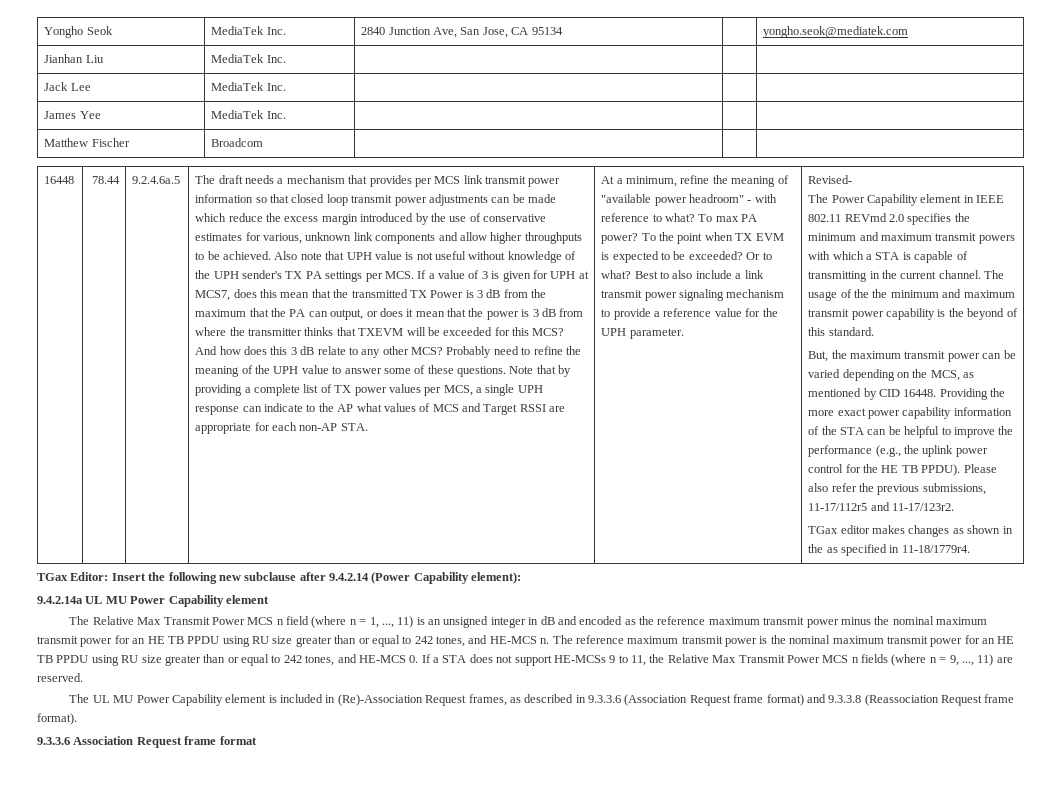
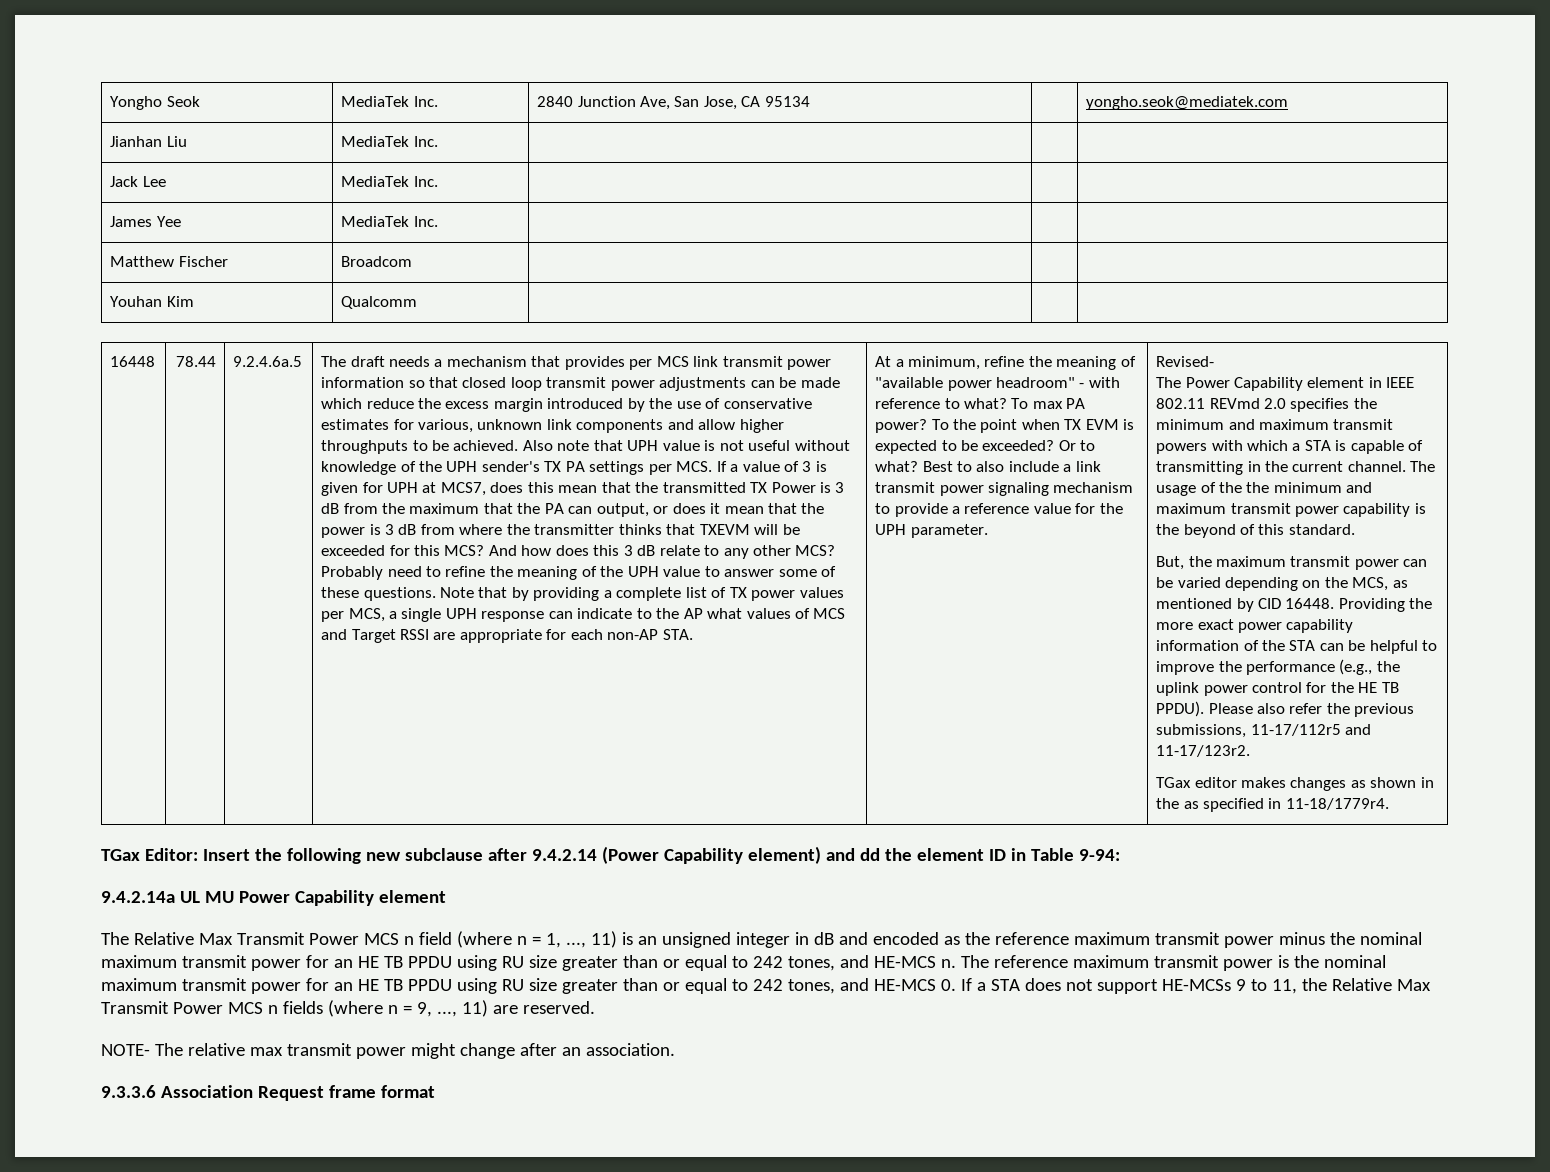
+ Youhan Kim | Qualcomm | | |
- TGax Editor: Insert the following new subclause after 9.4.2.14 (Power Capability element):
+ TGax Editor: Insert the following new subclause after 9.4.2.14 (Power Capability element) and dd the element ID in Table 9-94:
- The UL MU Power Capability element is included in (Re)-Association Request frames, as described in 9.3.3.6 (Association Request frame format) and 9.3.3.8 (Reassociation Request frame format).
+ NOTE- The relative max transmit power might change after an association.

